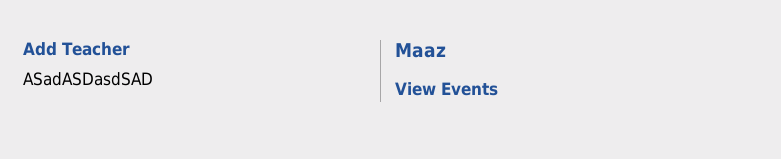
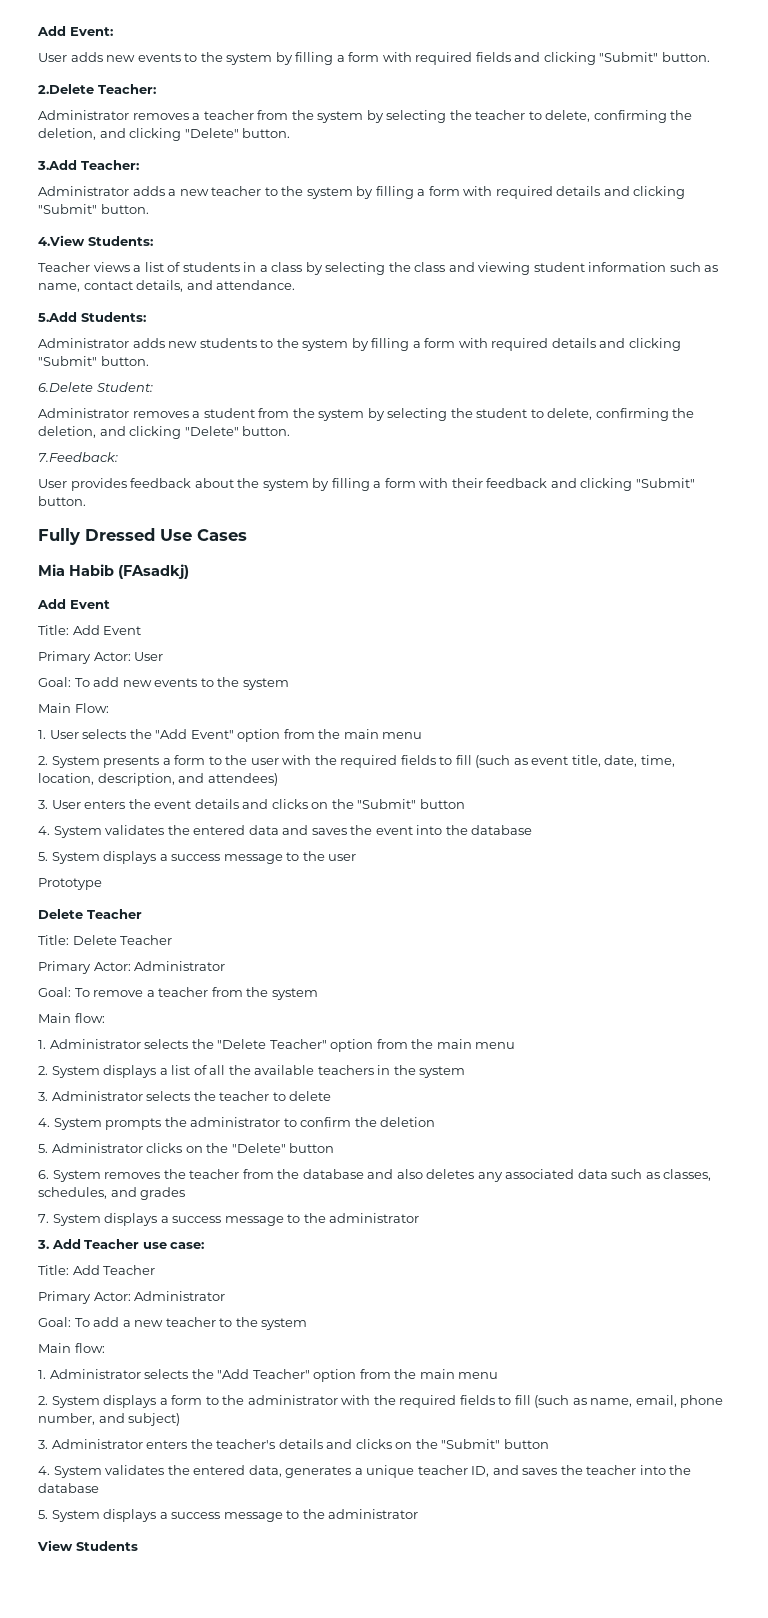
- Add Teacher
- ASadASDasdSAD
- Maaz
+ Add Event:
+ User adds new events to the system by filling a form with required fields and clicking "Submit" button.
+ 2.Delete Teacher:
+ Administrator removes a teacher from the system by selecting the teacher to delete, confirming the deletion, and clicking "Delete" button.
+ 3.Add Teacher:
+ Administrator adds a new teacher to the system by filling a form with required details and clicking "Submit" button.
+ 4.View Students:
+ Teacher views a list of students in a class by selecting the class and viewing student information such as name, contact details, and attendance.
+ 5.Add Students:
+ Administrator adds new students to the system by filling a form with required details and clicking "Submit" button.
+ 6.Delete Student:
+ Administrator removes a student from the system by selecting the student to delete, confirming the deletion, and clicking "Delete" button.
+ 7.Feedback:
+ User provides feedback about the system by filling a form with their feedback and clicking "Submit" button.
+ Fully Dressed Use Cases
+ Mia Habib (FAsadkj)
+ Add Event
+ Title: Add Event
+ Primary Actor: User
+ Goal: To add new events to the system
+ Main Flow:
+ 1. User selects the "Add Event" option from the main menu
+ 2. System presents a form to the user with the required fields to fill (such as event title, date, time, location, description, and attendees)
+ 3. User enters the event details and clicks on the "Submit" button
+ 4. System validates the entered data and saves the event into the database
+ 5. System displays a success message to the user
+ Prototype
+ Delete Teacher
+ Title: Delete Teacher
+ Primary Actor: Administrator
+ Goal: To remove a teacher from the system
+ Main flow:
+ 1. Administrator selects the "Delete Teacher" option from the main menu
+ 2. System displays a list of all the available teachers in the system
+ 3. Administrator selects the teacher to delete
+ 4. System prompts the administrator to confirm the deletion
+ 5. Administrator clicks on the "Delete" button
+ 6. System removes the teacher from the database and also deletes any associated data such as classes, schedules, and grades
+ 7. System displays a success message to the administrator
+ 3. Add Teacher use case:
+ Title: Add Teacher
+ Primary Actor: Administrator
+ Goal: To add a new teacher to the system
+ Main flow:
+ 1. Administrator selects the "Add Teacher" option from the main menu
+ 2. System displays a form to the administrator with the required fields to fill (such as name, email, phone number, and subject)
+ 3. Administrator enters the teacher's details and clicks on the "Submit" button
+ 4. System validates the entered data, generates a unique teacher ID, and saves the teacher into the database
+ 5. System displays a success message to the administrator
- View Events
+ View Students

